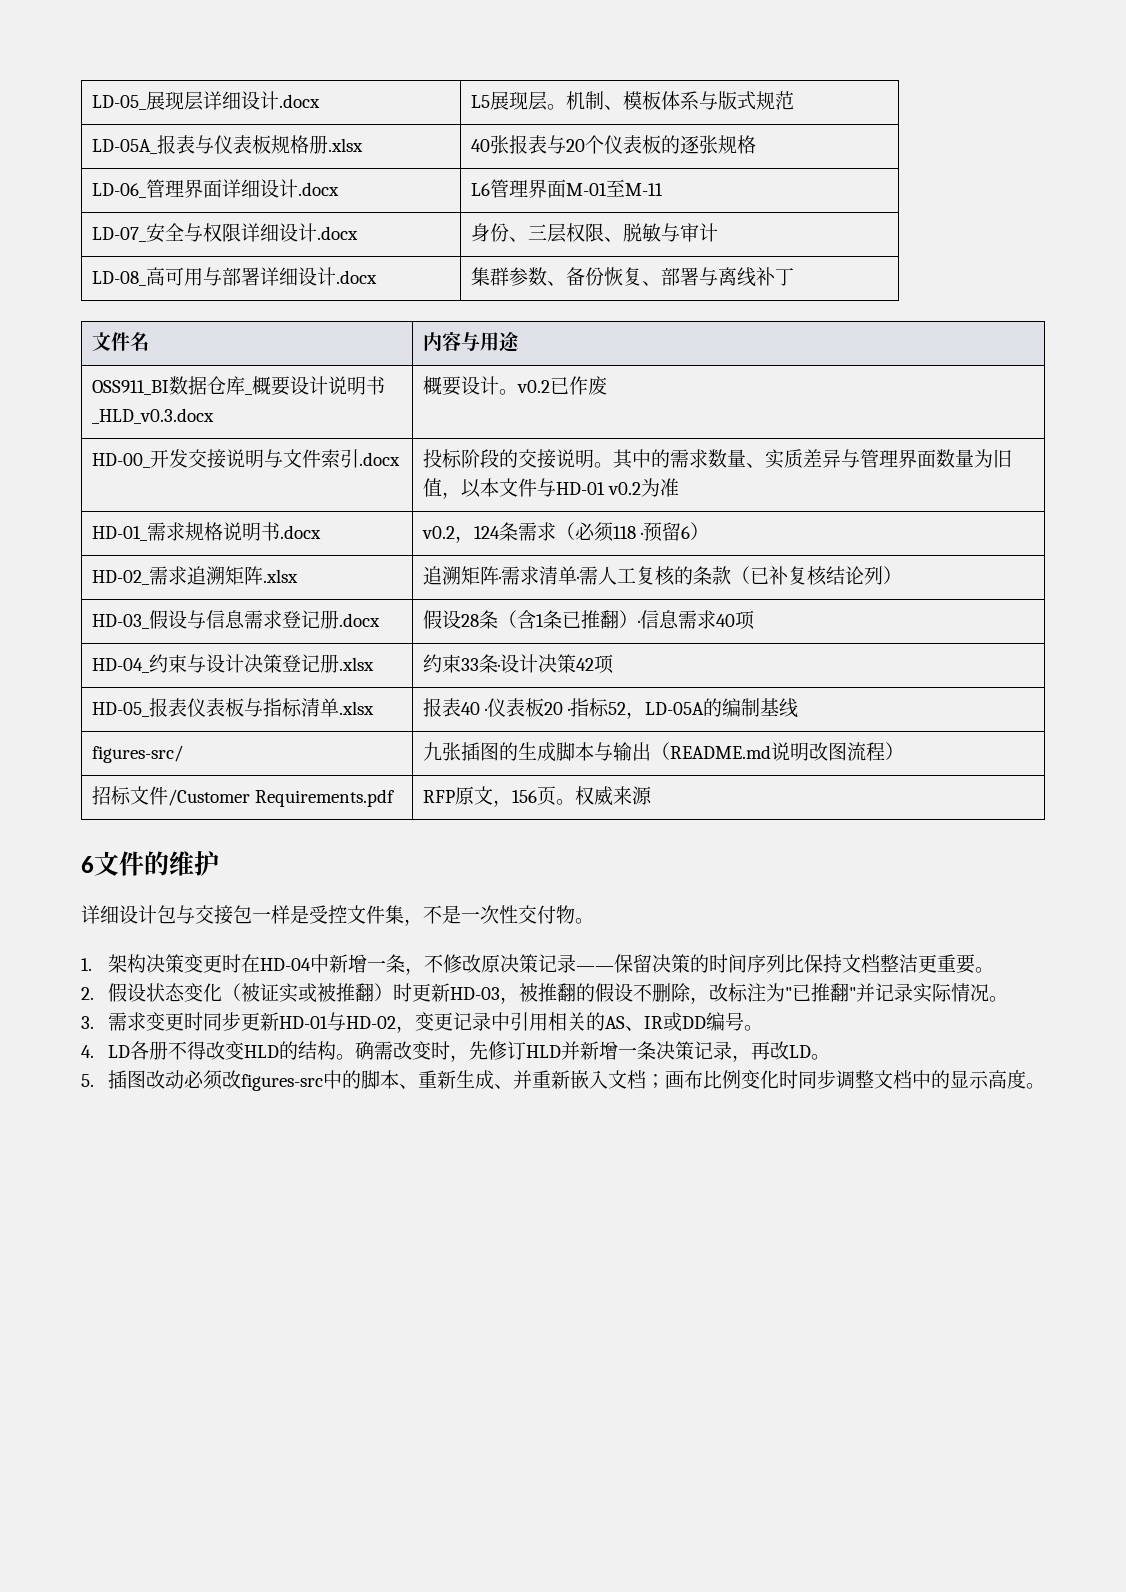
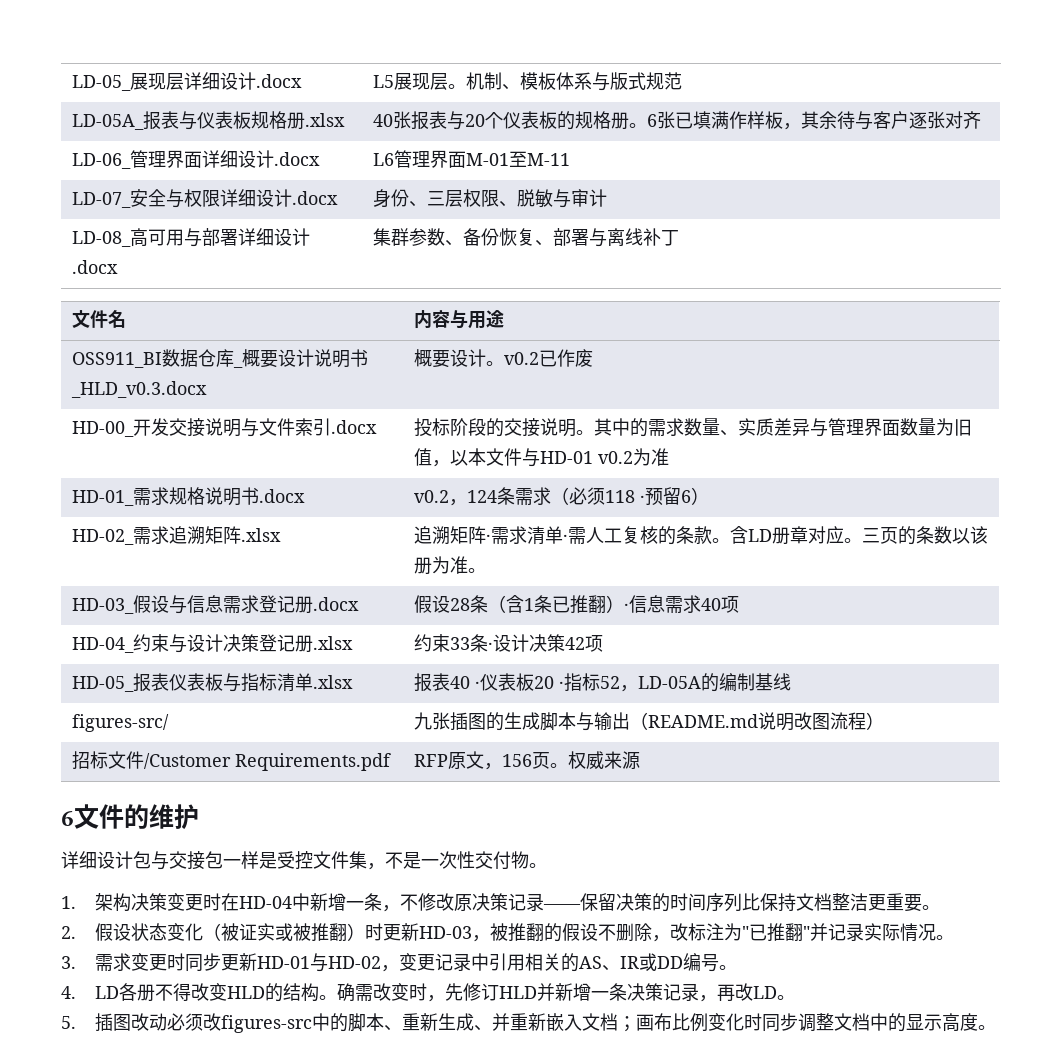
- LD-05A_报表与仪表板规格册.xlsx | 40张报表与20个仪表板的逐张规格
+ LD-05A_报表与仪表板规格册.xlsx | 40张报表与20个仪表板的规格册。6张已填满作样板，其余待与客户逐张对齐
- HD-02_需求追溯矩阵.xlsx | 追溯矩阵·需求清单·需人工复核的条款（已补复核结论列）
+ HD-02_需求追溯矩阵.xlsx | 追溯矩阵·需求清单·需人工复核的条款。含LD册章对应。三页的条数以该册为准。

